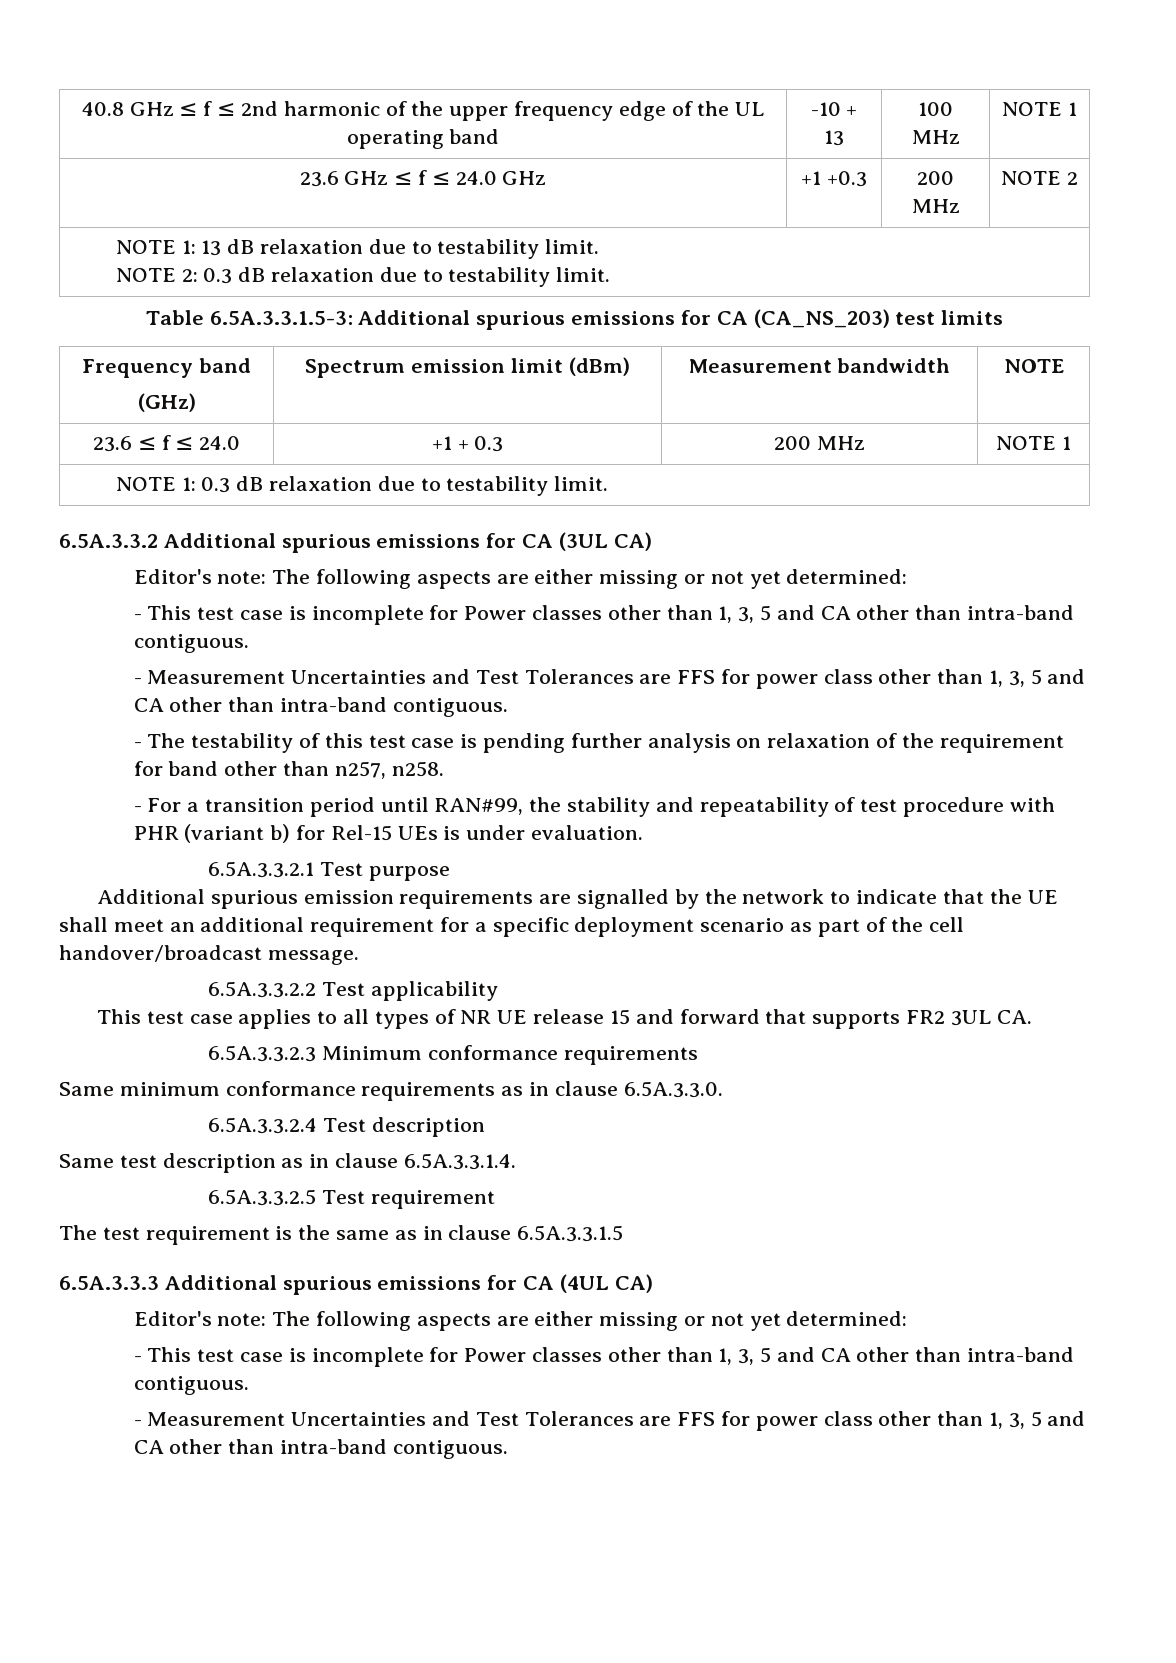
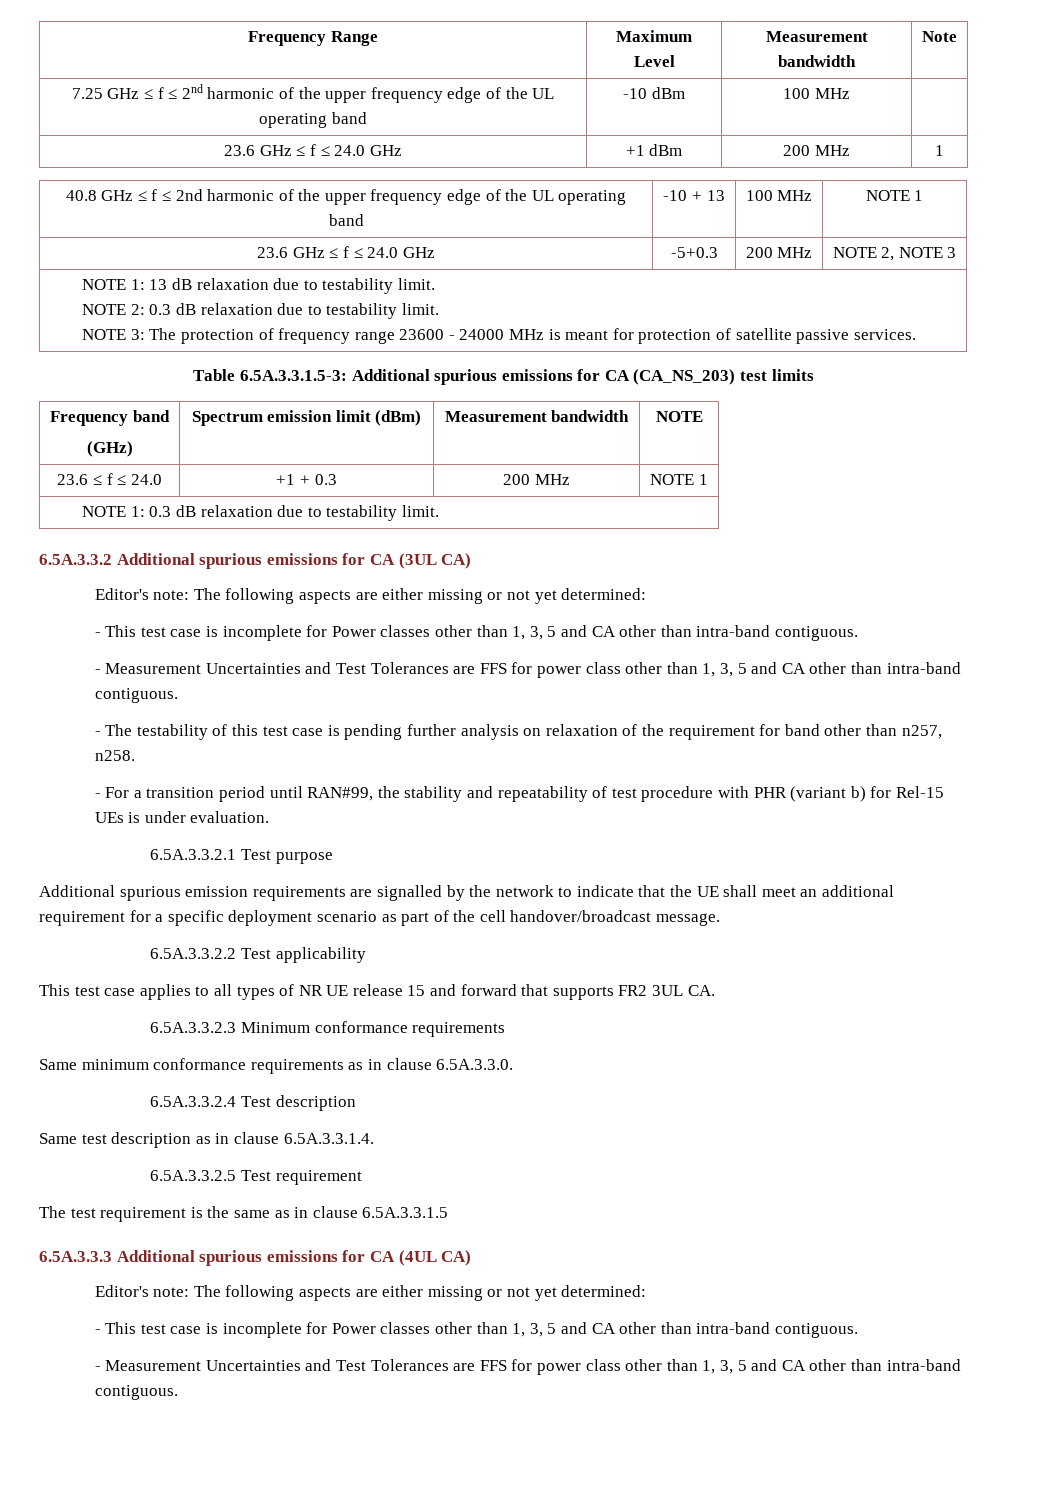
+ Frequency Range | Maximum Level | Measurement bandwidth | Note
+ 7.25 GHz ≤ f ≤ 2nd harmonic of the upper frequency edge of the UL operating band | -10 dBm | 100 MHz |
+ 23.6 GHz ≤ f ≤ 24.0 GHz | +1 dBm | 200 MHz | 1
- 23.6 GHz ≤ f ≤ 24.0 GHz | +1 +0.3 | 200 MHz | NOTE 2
+ 23.6 GHz ≤ f ≤ 24.0 GHz | -5+0.3 | 200 MHz | NOTE 2, NOTE 3
  NOTE 1: 13 dB relaxation due to testability limit.
  NOTE 2: 0.3 dB relaxation due to testability limit.
+ NOTE 3: The protection of frequency range 23600 - 24000 MHz is meant for protection of satellite passive services.

